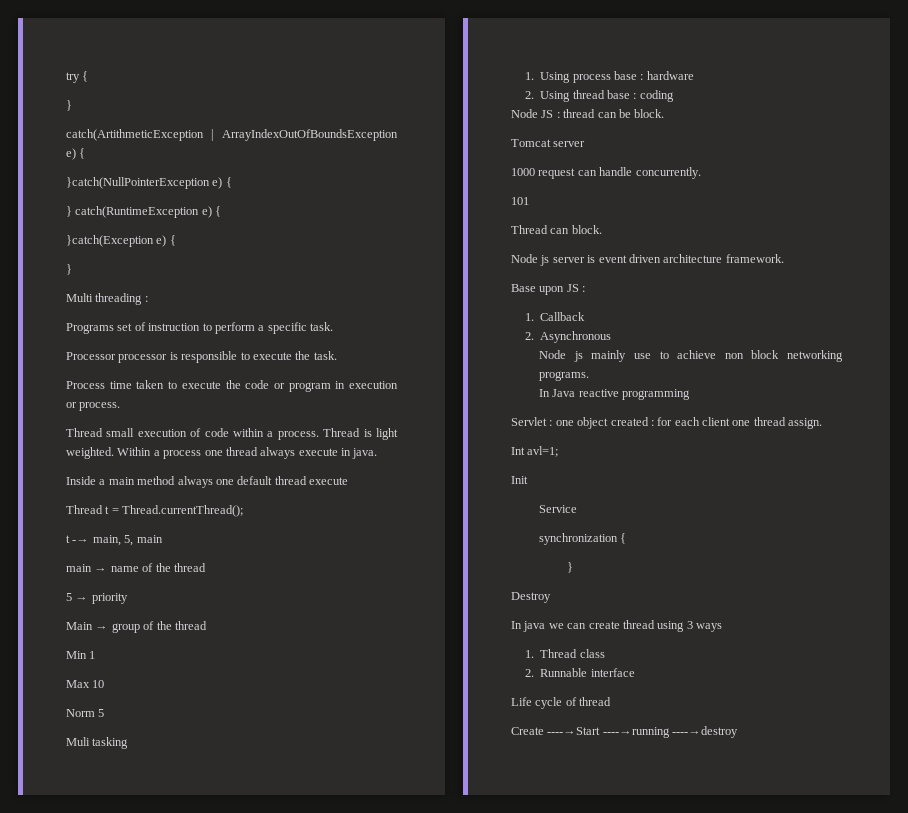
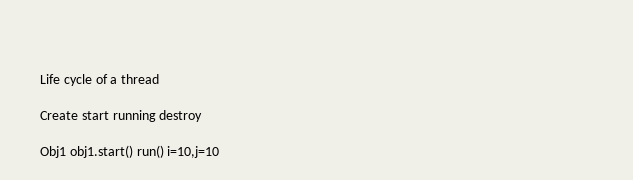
- try {
- }
- catch(ArtithmeticException | ArrayIndexOutOfBoundsException e) {
- }catch(NullPointerException e) {
- } catch(RuntimeException e) {
- }catch(Exception e) {
- }
- Multi threading :
- Programs set of instruction to perform a specific task.
- Processor processor is responsible to execute the task.
- Process time taken to execute the code or program in execution or process.
- Thread small execution of code within a process. Thread is light weighted. Within a process one thread always execute in java.
- Inside a main method always one default thread execute
- Thread t = Thread.currentThread();
- t -→ main, 5, main
- main → name of the thread
- 5 → priority
- Main → group of the thread
- Min 1
- Max 10
- Norm 5
- Muli tasking
- 1. Using process base : hardware
- 2. Using thread base : coding
- Node JS : thread can be block.
- Tomcat server
- 1000 request can handle concurrently.
- 101
- Thread can block.
- Node js server is event driven architecture framework.
- Base upon JS :
- 1. Callback
- 2. Asynchronous
- Node js mainly use to achieve non block networking programs.
- In Java reactive programming
- Servlet : one object created : for each client one thread assign.
- Int avl=1;
- Init
- Service
- synchronization {
- }
- Destroy
- In java we can create thread using 3 ways
- 1. Thread class
- 2. Runnable interface
- Life cycle of thread
+ Life cycle of a thread
- Create ----→Start ----→running ----→destroy
+ Create start running destroy
+ Obj1 obj1.start() run() i=10,j=10

